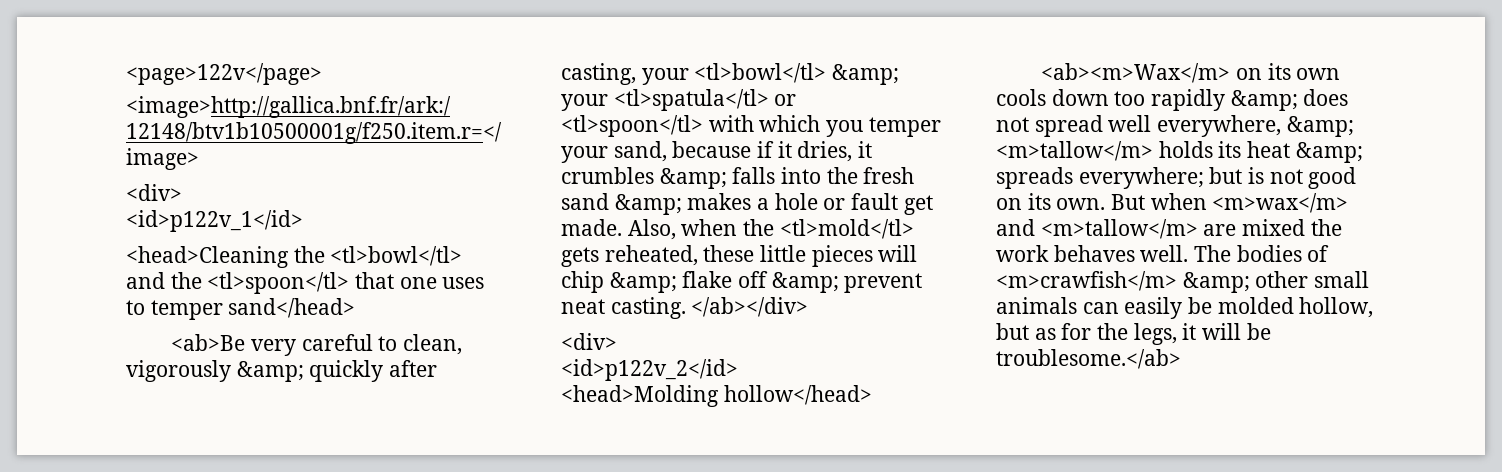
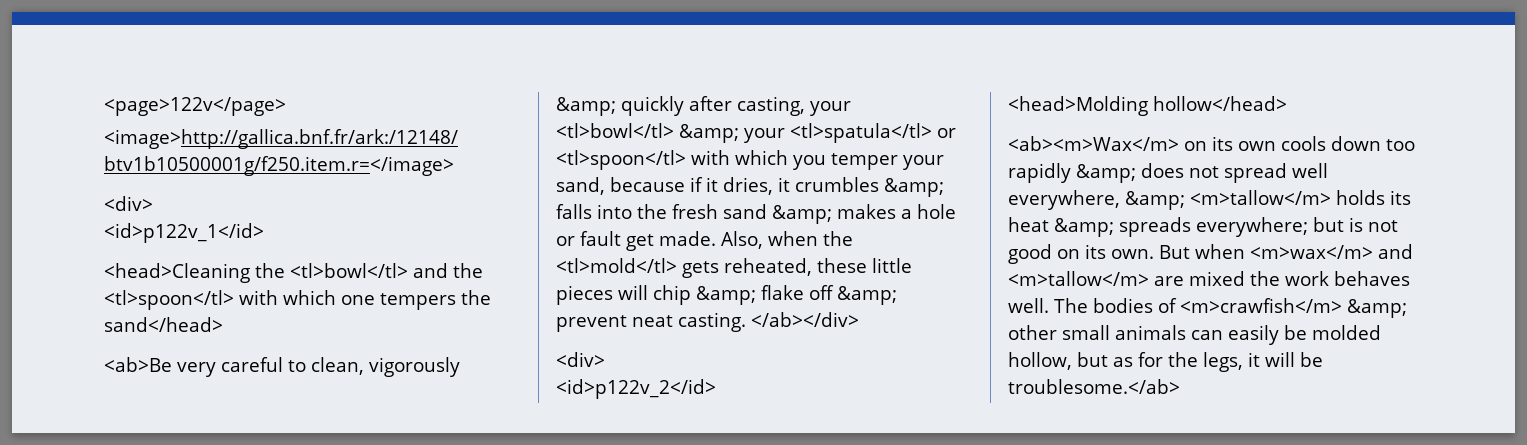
- <head>Cleaning the <tl>bowl</tl> and the <tl>spoon</tl> that one uses to temper sand</head>
+ <head>Cleaning the <tl>bowl</tl> and the <tl>spoon</tl> with which one tempers the sand</head>

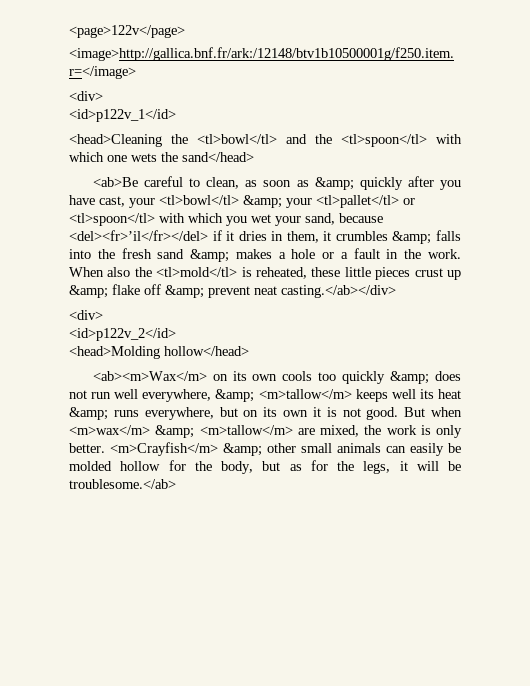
- <head>Cleaning the <tl>bowl</tl> and the <tl>spoon</tl> with which one tempers the sand</head>
+ <head>Cleaning the <tl>bowl</tl> and the <tl>spoon</tl> with which one wets the sand</head>
- <ab>Be very careful to clean, vigorously &amp; quickly after casting, your <tl>bowl</tl> &amp; your <tl>spatula</tl> or <tl>spoon</tl> with which you temper your sand, because if it dries, it crumbles &amp; falls into the fresh sand &amp; makes a hole or fault get made. Also, when the <tl>mold</tl> gets reheated, these little pieces will chip &amp; flake off &amp; prevent neat casting. </ab></div>
+ <ab>Be careful to clean, as soon as &amp; quickly after you have cast, your <tl>bowl</tl> &amp; your <tl>pallet</tl> or <tl>spoon</tl> with which you wet your sand, because <del><fr>’il</fr></del> if it dries in them, it crumbles &amp; falls into the fresh sand &amp; makes a hole or a fault in the work. When also the <tl>mold</tl> is reheated, these little pieces crust up &amp; flake off &amp; prevent neat casting.</ab></div>
- <ab><m>Wax</m> on its own cools down too rapidly &amp; does not spread well everywhere, &amp; <m>tallow</m> holds its heat &amp; spreads everywhere; but is not good on its own.
+ <ab><m>Wax</m> on its own cools too quickly &amp; does not run well everywhere, &amp; <m>tallow</m> keeps well its heat &amp; runs everywhere, but on its own it is not good.
- But when <m>wax</m> and <m>tallow</m> are mixed the work behaves well. The bodies of <m>crawfish</m> &amp; other small animals can easily be molded hollow, but as for the legs, it will be troublesome.</ab>
+ But when <m>wax</m> &amp; <m>tallow</m> are mixed, the work is only better. <m>Crayfish</m> &amp; other small animals can easily be molded hollow for the body, but as for the legs, it will be troublesome.</ab>

